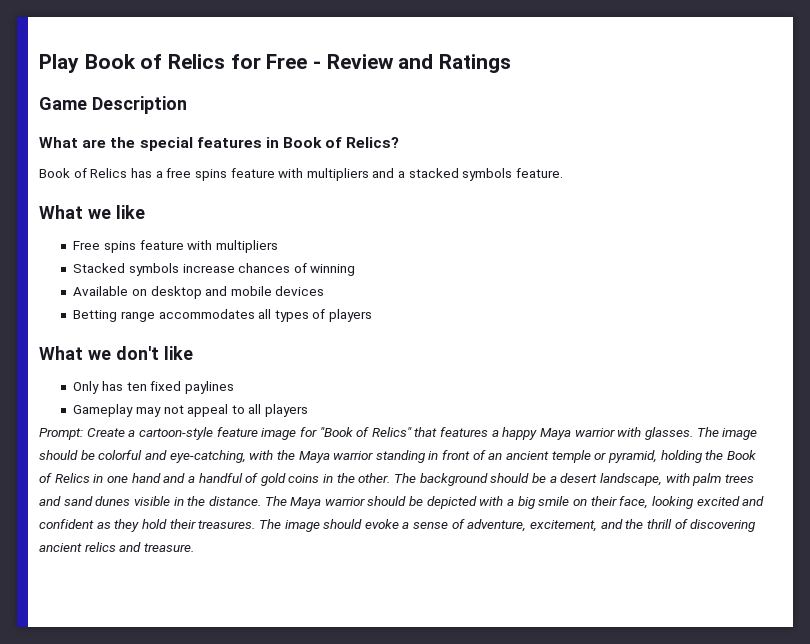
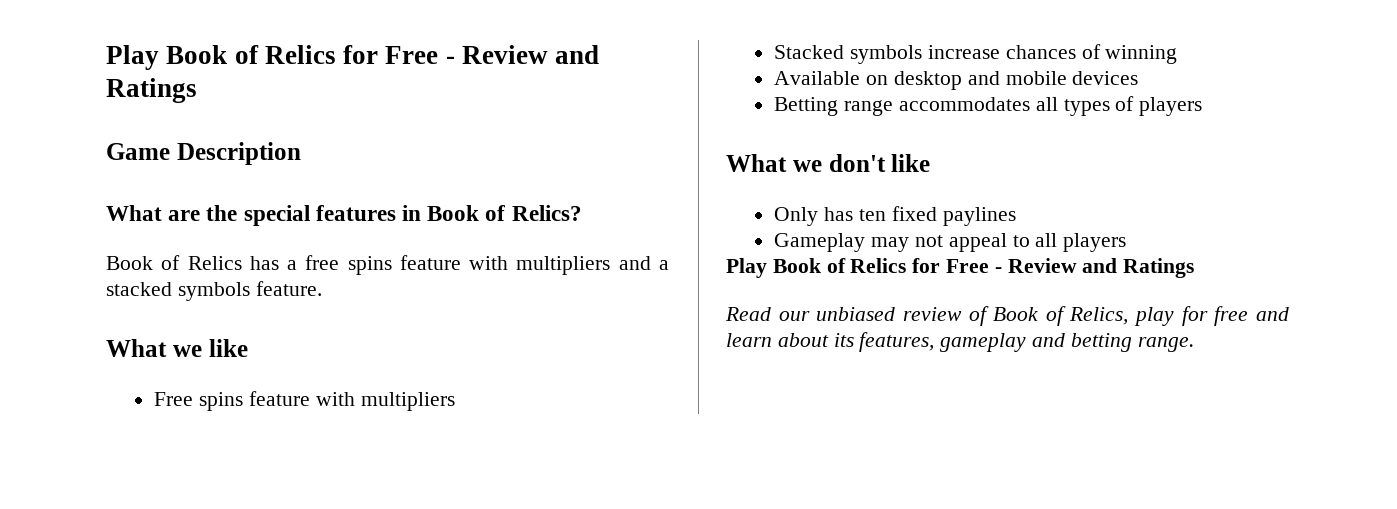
  Gameplay may not appeal to all players
- Prompt: Create a cartoon-style feature image for "Book of Relics" that features a happy Maya warrior with glasses. The image should be colorful and eye-catching, with the Maya warrior standing in front of an ancient temple or pyramid, holding the Book of Relics in one hand and a handful of gold coins in the other. The background should be a desert landscape, with palm trees and sand dunes visible in the distance. The Maya warrior should be depicted with a big smile on their face, looking excited and confident as they hold their treasures. The image should evoke a sense of adventure, excitement, and the thrill of discovering ancient relics and treasure.
+ Play Book of Relics for Free - Review and Ratings
+ Read our unbiased review of Book of Relics, play for free and learn about its features, gameplay and betting range.

